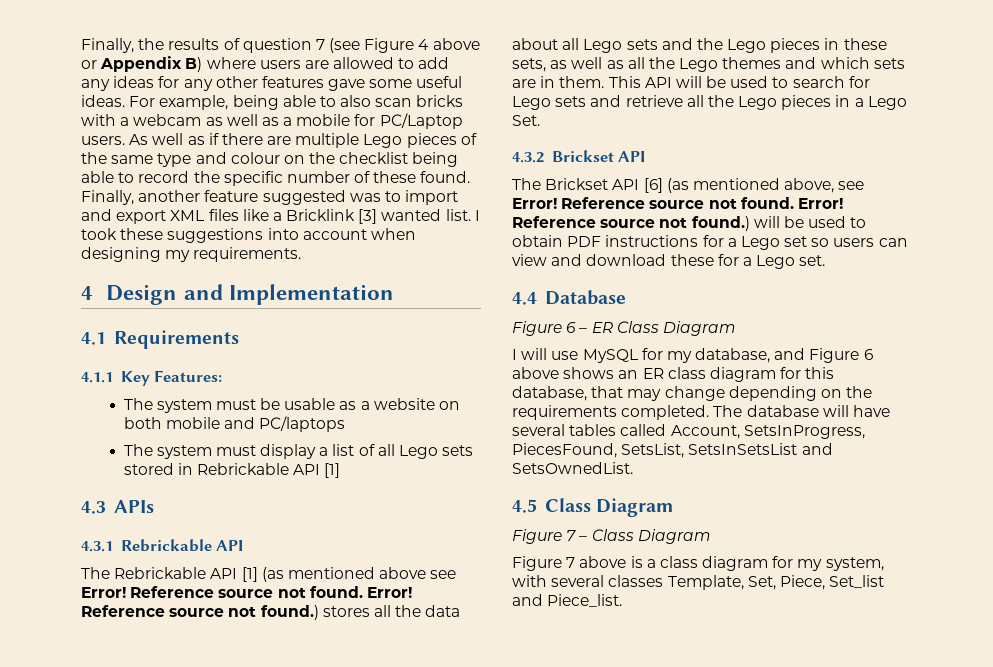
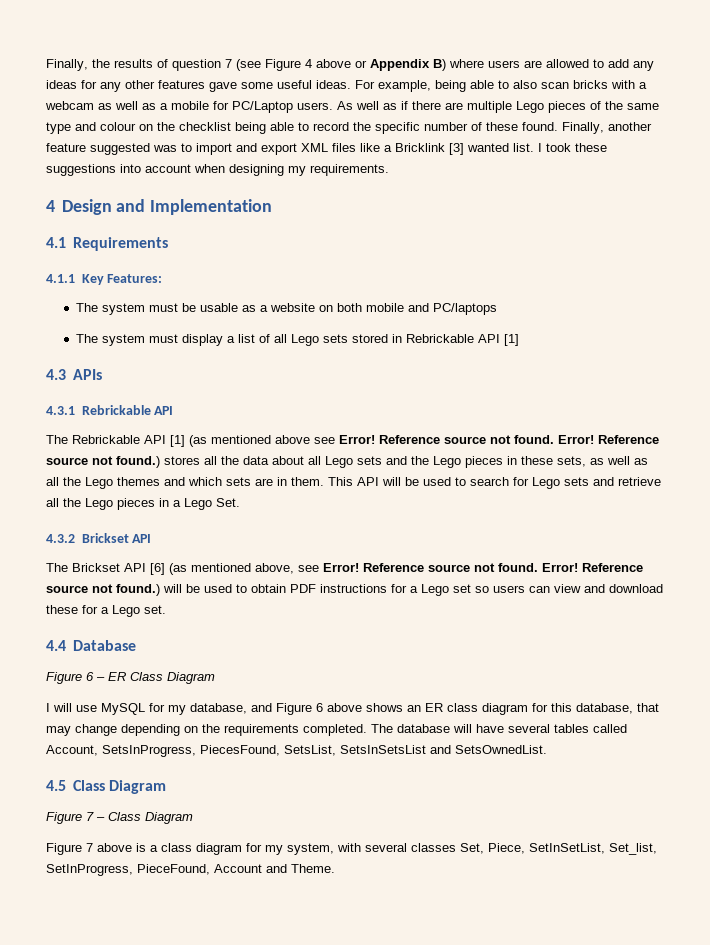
- Figure 7 above is a class diagram for my system, with several classes Template, Set, Piece, Set_list and Piece_list.
+ Figure 7 above is a class diagram for my system, with several classes Set, Piece, SetInSetList, Set_list, SetInProgress, PieceFound, Account and Theme.

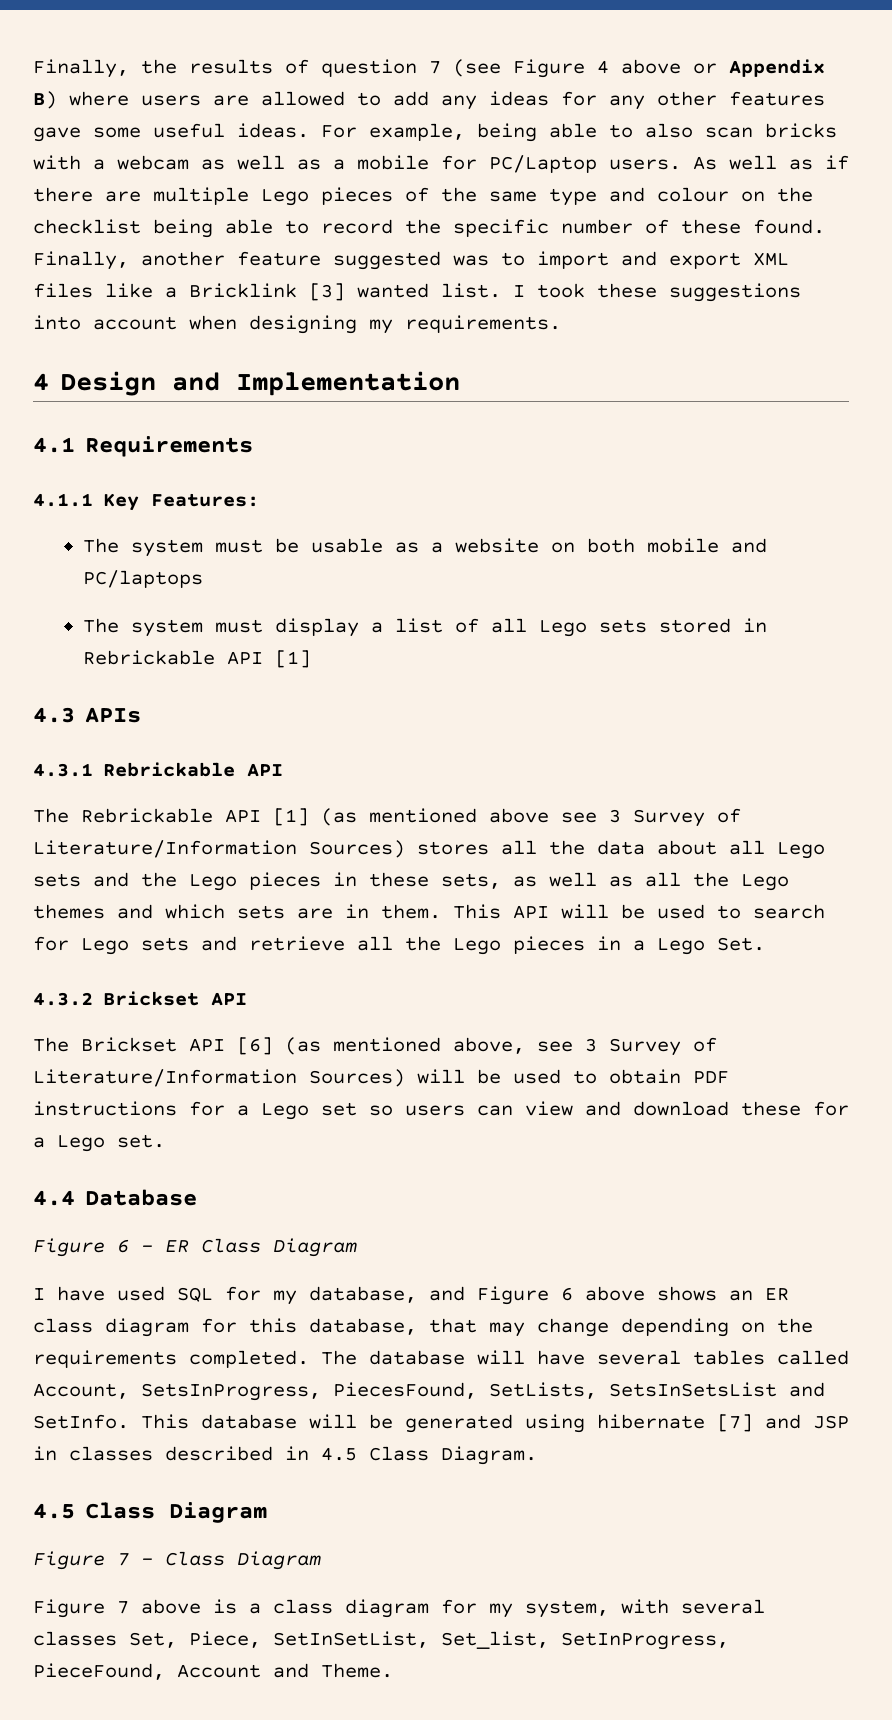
- The Rebrickable API [1] (as mentioned above see Error! Reference source not found. Error! Reference source not found.) stores all the data about all Lego sets and the Lego pieces in these sets, as well as all the Lego themes and which sets are in them.
+ The Rebrickable API [1] (as mentioned above see 3 Survey of Literature/Information Sources) stores all the data about all Lego sets and the Lego pieces in these sets, as well as all the Lego themes and which sets are in them.
- The Brickset API [6] (as mentioned above, see Error! Reference source not found. Error! Reference source not found.) will be used to obtain PDF instructions for a Lego set so users can view and download these for a Lego set.
+ The Brickset API [6] (as mentioned above, see 3 Survey of Literature/Information Sources) will be used to obtain PDF instructions for a Lego set so users can view and download these for a Lego set.
- I will use MySQL for my database, and Figure 6 above shows an ER class diagram for this database, that may change depending on the requirements completed.
+ I have used SQL for my database, and Figure 6 above shows an ER class diagram for this database, that may change depending on the requirements completed.
- The database will have several tables called Account, SetsInProgress, PiecesFound, SetsList, SetsInSetsList and SetsOwnedList.
+ The database will have several tables called Account, SetsInProgress, PiecesFound, SetLists, SetsInSetsList and SetInfo. This database will be generated using hibernate [7] and JSP in classes described in 4.5 Class Diagram.

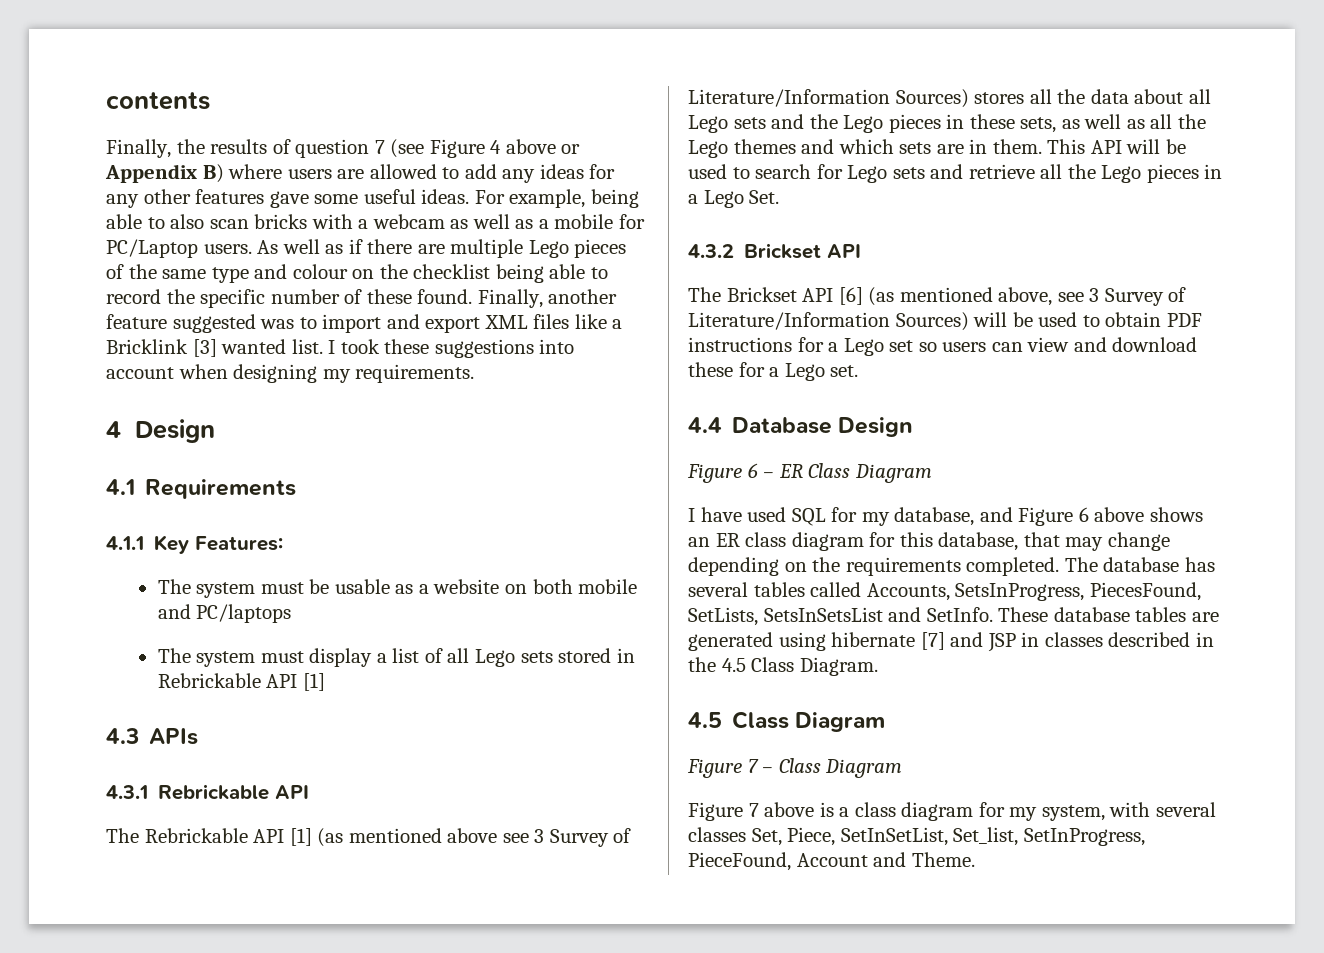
+ contents
- 4 Design and Implementation
+ 4 Design
- 4.4 Database
+ 4.4 Database Design
- The database will have several tables called Account, SetsInProgress, PiecesFound, SetLists, SetsInSetsList and SetInfo.
+ The database has several tables called Accounts, SetsInProgress, PiecesFound, SetLists, SetsInSetsList and SetInfo.
- This database will be generated using hibernate [7] and JSP in classes described in 4.5 Class Diagram.
+ These database tables are generated using hibernate [7] and JSP in classes described in the 4.5 Class Diagram.

